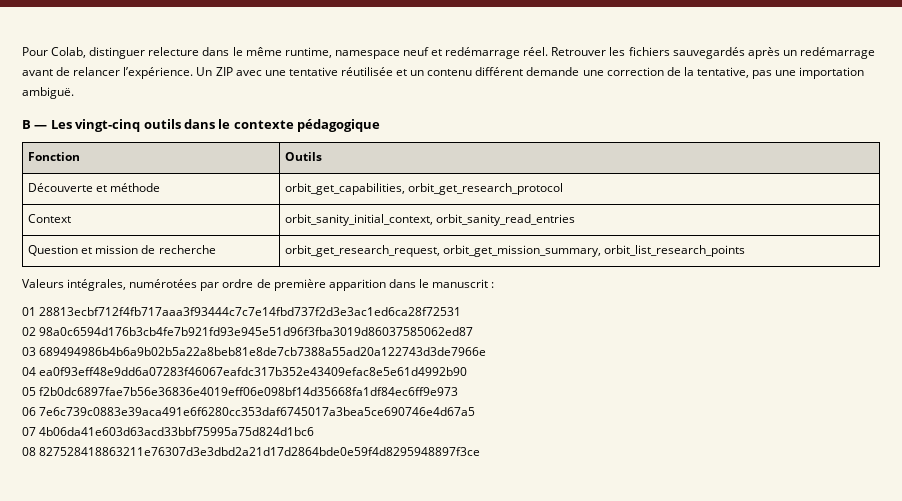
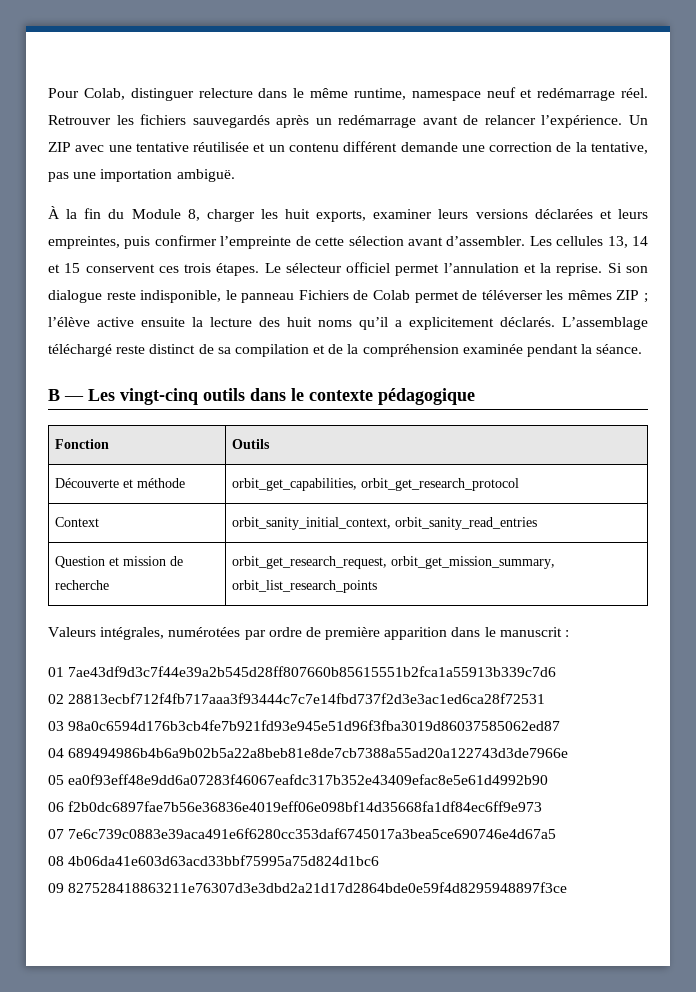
+ À la fin du Module 8, charger les huit exports, examiner leurs versions déclarées et leurs empreintes, puis confirmer l’empreinte de cette sélection avant d’assembler. Les cellules 13, 14 et 15 conservent ces trois étapes. Le sélecteur officiel permet l’annulation et la reprise. Si son dialogue reste indisponible, le panneau Fichiers de Colab permet de téléverser les mêmes ZIP ; l’élève active ensuite la lecture des huit noms qu’il a explicitement déclarés. L’assemblage téléchargé reste distinct de sa compilation et de la compréhension examinée pendant la séance.
- 01 28813ecbf712f4fb717aaa3f93444c7c7e14fbd737f2d3e3ac1ed6ca28f72531
+ 01 7ae43df9d3c7f44e39a2b545d28ff807660b85615551b2fca1a55913b339c7d6
+ 02 28813ecbf712f4fb717aaa3f93444c7c7e14fbd737f2d3e3ac1ed6ca28f72531
- 02 98a0c6594d176b3cb4fe7b921fd93e945e51d96f3fba3019d86037585062ed87
+ 03 98a0c6594d176b3cb4fe7b921fd93e945e51d96f3fba3019d86037585062ed87
- 03 689494986b4b6a9b02b5a22a8beb81e8de7cb7388a55ad20a122743d3de7966e
+ 04 689494986b4b6a9b02b5a22a8beb81e8de7cb7388a55ad20a122743d3de7966e
- 04 ea0f93eff48e9dd6a07283f46067eafdc317b352e43409efac8e5e61d4992b90
+ 05 ea0f93eff48e9dd6a07283f46067eafdc317b352e43409efac8e5e61d4992b90
- 05 f2b0dc6897fae7b56e36836e4019eff06e098bf14d35668fa1df84ec6ff9e973
+ 06 f2b0dc6897fae7b56e36836e4019eff06e098bf14d35668fa1df84ec6ff9e973
- 06 7e6c739c0883e39aca491e6f6280cc353daf6745017a3bea5ce690746e4d67a5
+ 07 7e6c739c0883e39aca491e6f6280cc353daf6745017a3bea5ce690746e4d67a5
- 07 4b06da41e603d63acd33bbf75995a75d824d1bc6
+ 08 4b06da41e603d63acd33bbf75995a75d824d1bc6
- 08 827528418863211e76307d3e3dbd2a21d17d2864bde0e59f4d8295948897f3ce
+ 09 827528418863211e76307d3e3dbd2a21d17d2864bde0e59f4d8295948897f3ce

